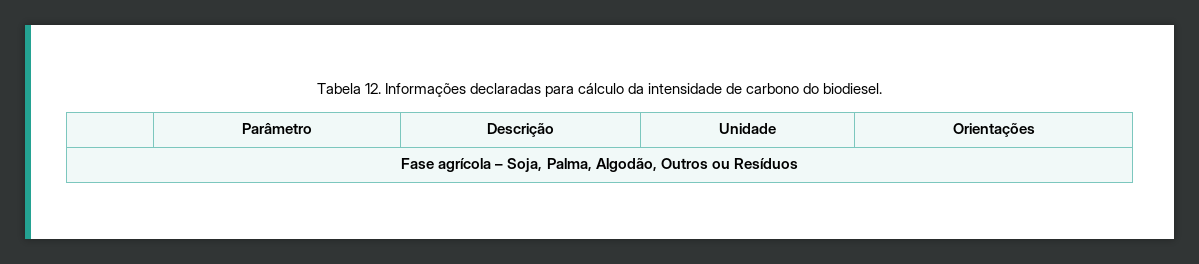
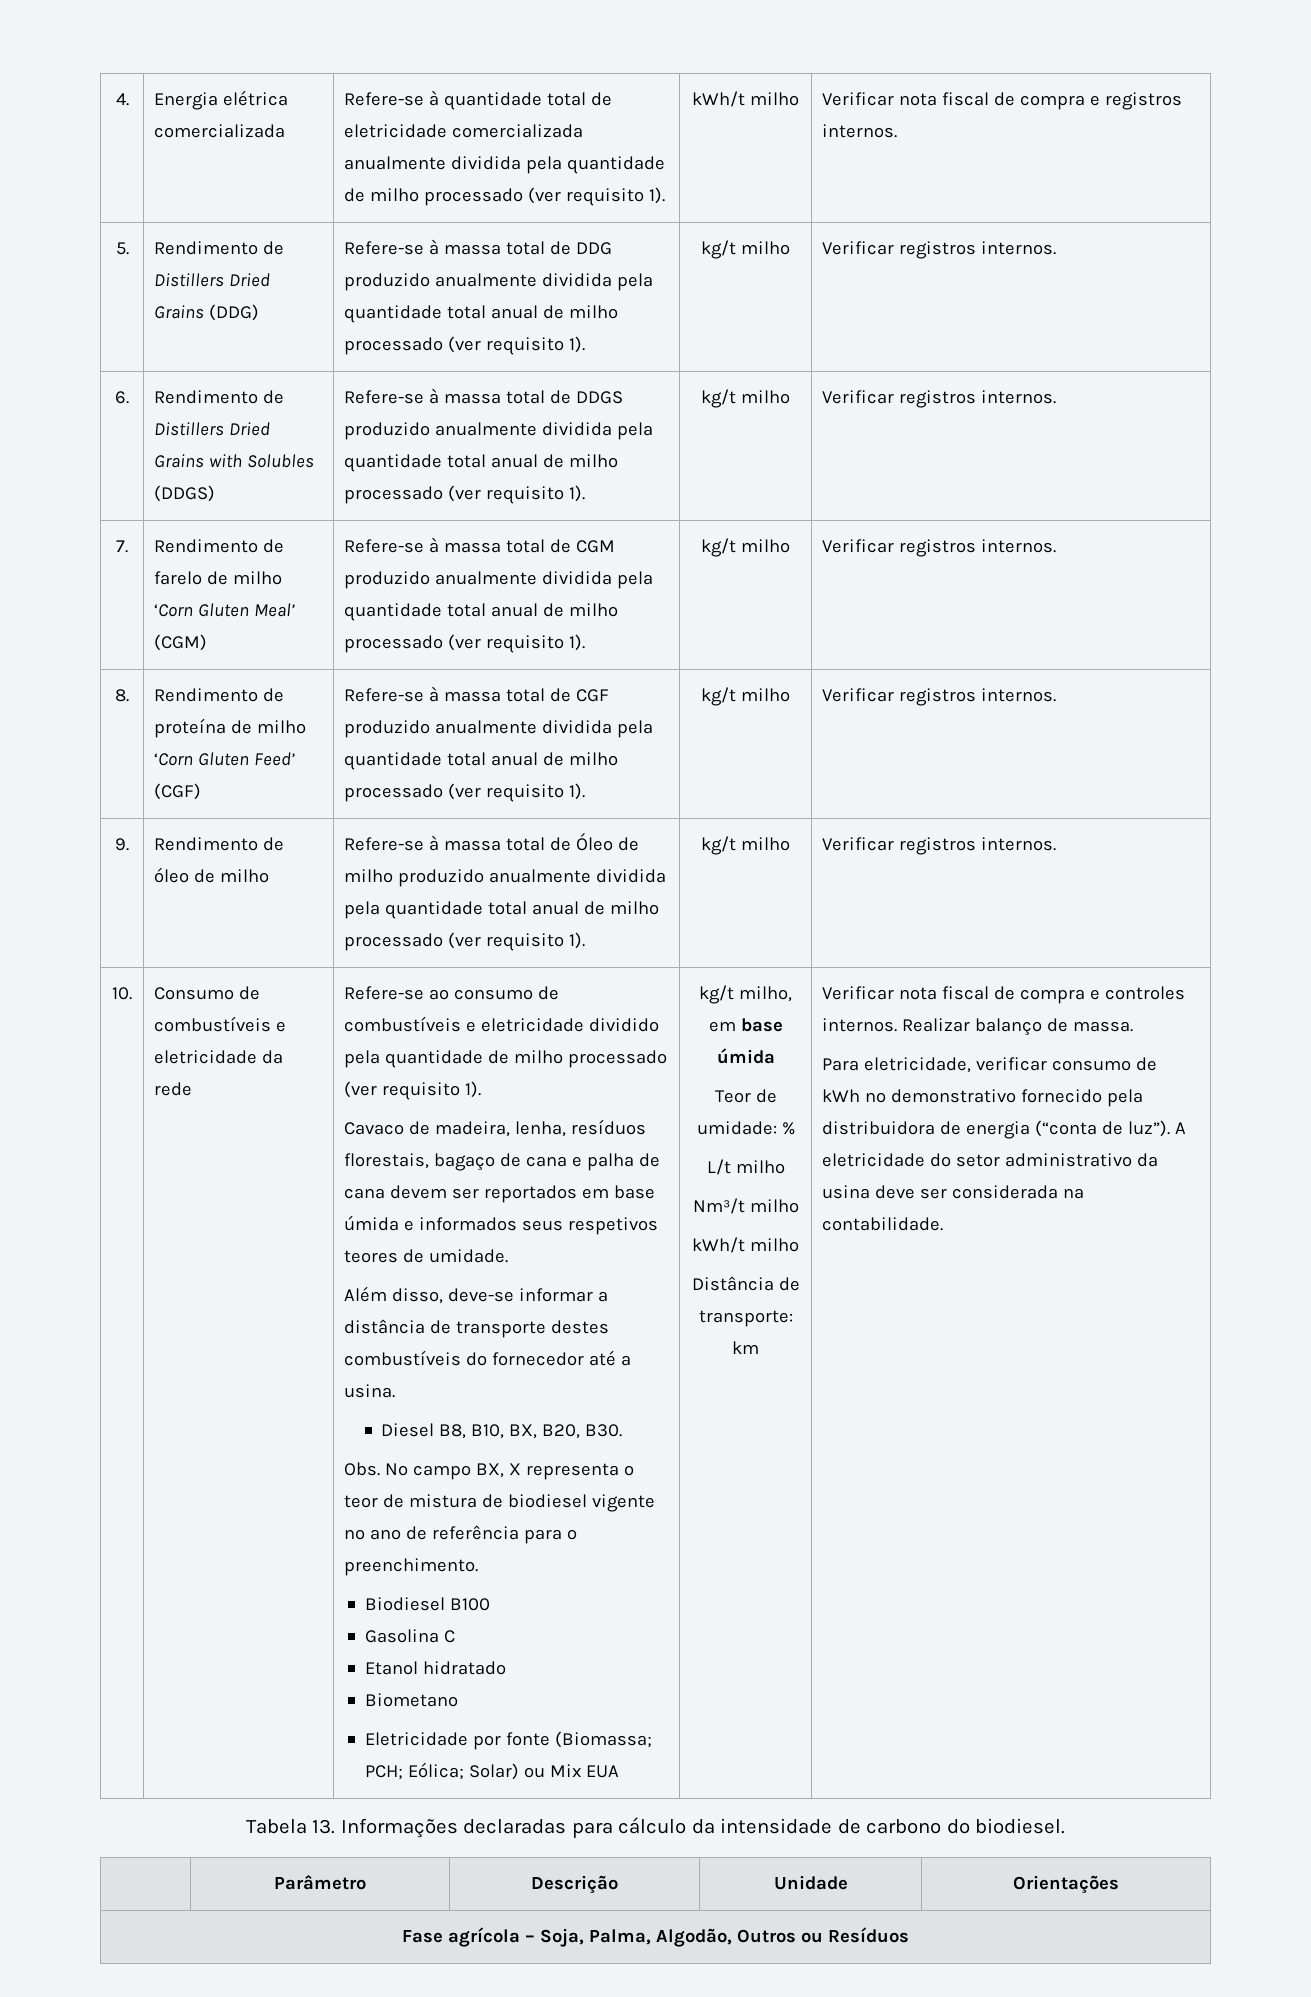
- Tabela 12. Informações declaradas para cálculo da intensidade de carbono do biodiesel.
+ 4. | Energia elétrica comercializada | Refere-se à quantidade total de eletricidade comercializada anualmente dividida pela quantidade de milho processado (ver requisito 1). | kWh/t milho | Verificar nota fiscal de compra e registros internos.
+ 5. | Rendimento de Distillers Dried Grains (DDG) | Refere-se à massa total de DDG produzido anualmente dividida pela quantidade total anual de milho processado (ver requisito 1). | kg/t milho | Verificar registros internos.
+ 6. | Rendimento de Distillers Dried Grains with Solubles (DDGS) | Refere-se à massa total de DDGS produzido anualmente dividida pela quantidade total anual de milho processado (ver requisito 1). | kg/t milho | Verificar registros internos.
+ 7. | Rendimento de farelo de milho ‘Corn Gluten Meal’ (CGM) | Refere-se à massa total de CGM produzido anualmente dividida pela quantidade total anual de milho processado (ver requisito 1). | kg/t milho | Verificar registros internos.
+ 8. | Rendimento de proteína de milho ‘Corn Gluten Feed’ (CGF) | Refere-se à massa total de CGF produzido anualmente dividida pela quantidade total anual de milho processado (ver requisito 1). | kg/t milho | Verificar registros internos.
+ 9. | Rendimento de óleo de milho | Refere-se à massa total de Óleo de milho produzido anualmente dividida pela quantidade total anual de milho processado (ver requisito 1). | kg/t milho | Verificar registros internos.
+ 10. | Consumo de combustíveis e eletricidade da rede | Refere-se ao consumo de combustíveis e eletricidade dividido pela quantidade de milho processado (ver requisito 1).
+ Cavaco de madeira, lenha, resíduos florestais, bagaço de cana e palha de cana devem ser reportados em base úmida e informados seus respetivos teores de umidade.
+ Além disso, deve-se informar a distância de transporte destes combustíveis do fornecedor até a usina.
+ Diesel B8, B10, BX, B20, B30.
+ Obs. No campo BX, X representa o teor de mistura de biodiesel vigente no ano de referência para o preenchimento.
+ Biodiesel B100
+ Gasolina C
+ Etanol hidratado
+ Biometano
+ Eletricidade por fonte (Biomassa; PCH; Eólica; Solar) ou Mix EUA | kg/t milho, em base úmida
+ Teor de umidade: %
+ L/t milho
+ Nm³/t milho
+ kWh/t milho
+ Distância de transporte: km | Verificar nota fiscal de compra e controles internos. Realizar balanço de massa.
+ Para eletricidade, verificar consumo de kWh no demonstrativo fornecido pela distribuidora de energia (“conta de luz”). A eletricidade do setor administrativo da usina deve ser considerada na contabilidade.
+ Tabela 13. Informações declaradas para cálculo da intensidade de carbono do biodiesel.

